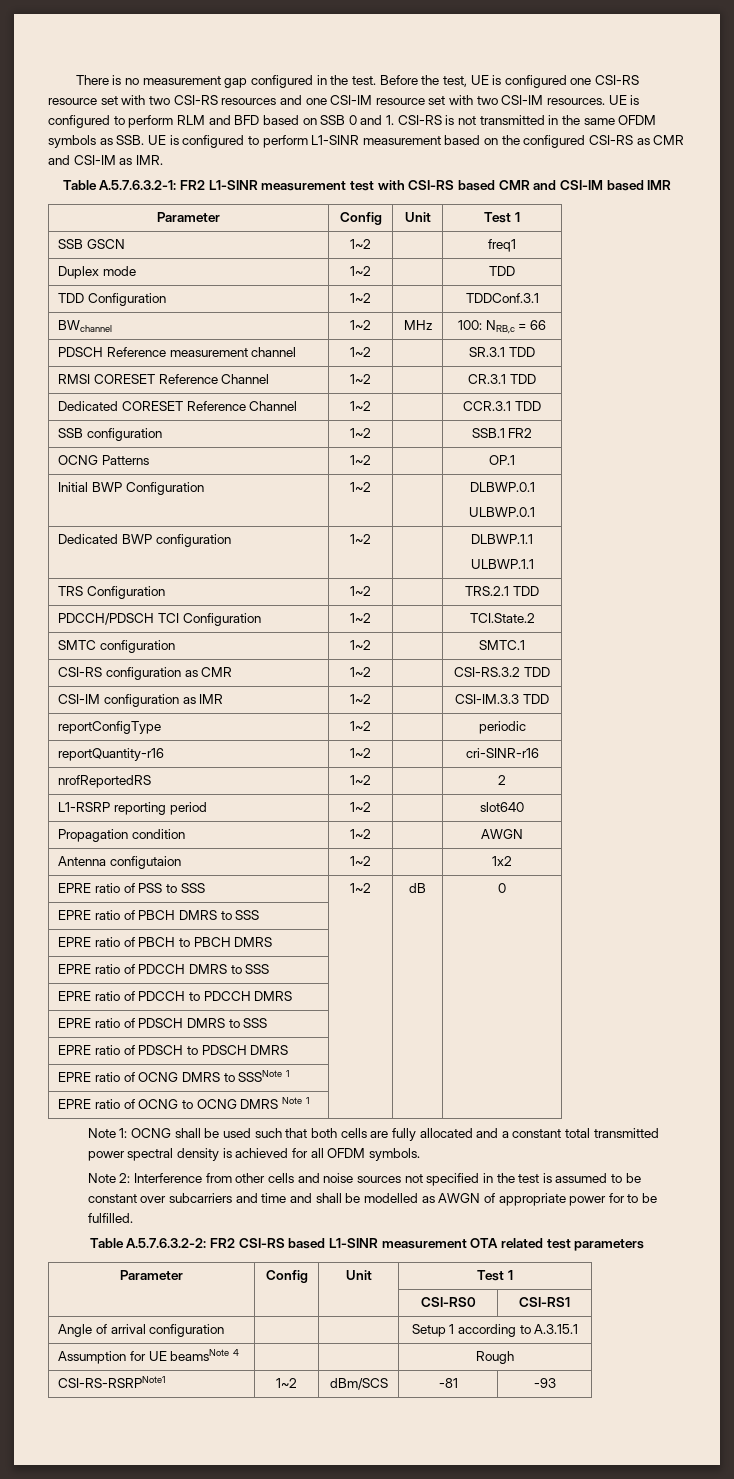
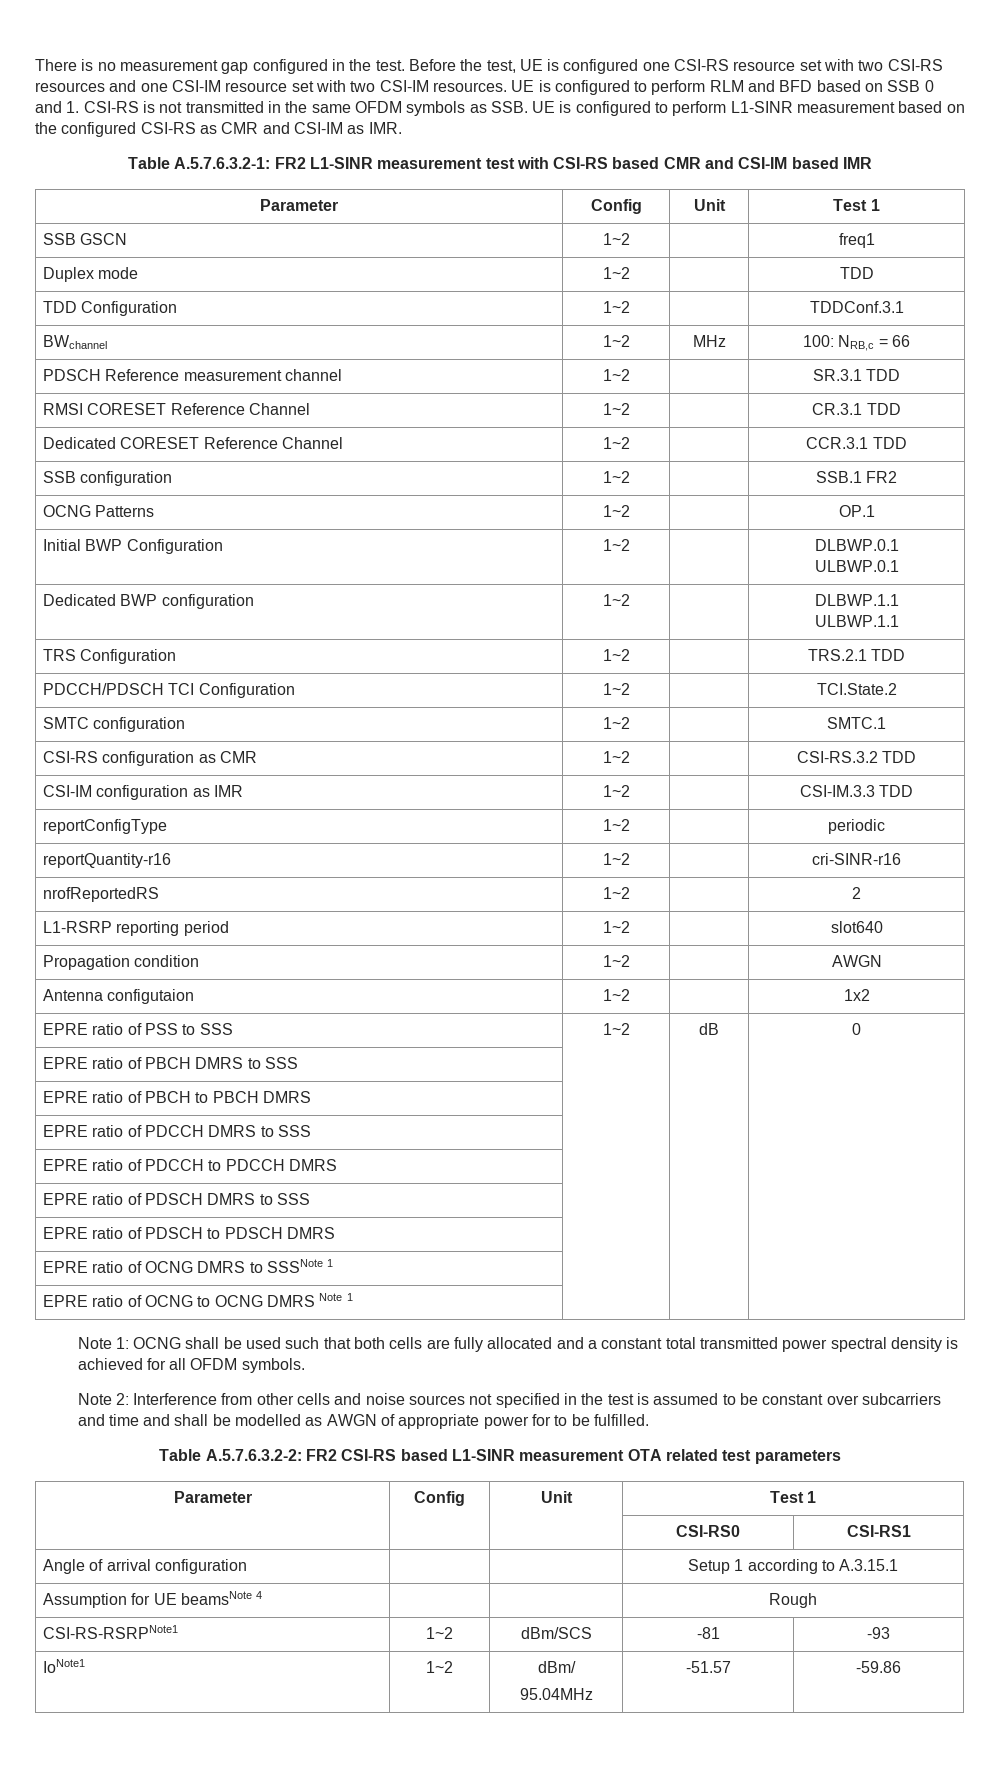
+ IoNote1 | 1~2 | dBm/
+ 95.04MHz | -51.57 | -59.86

